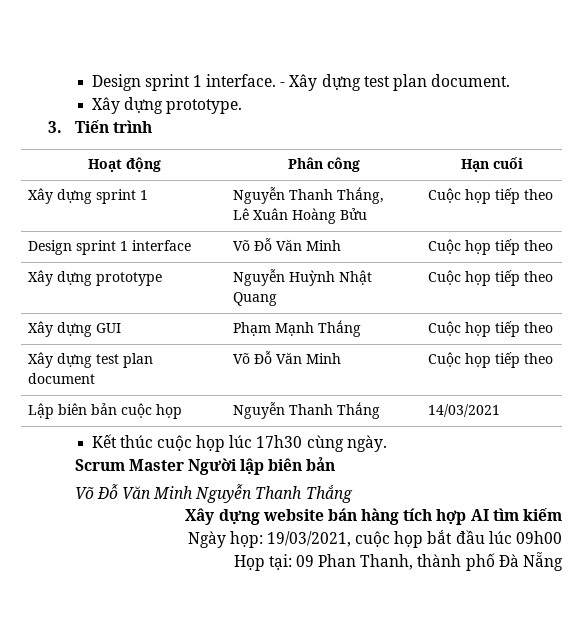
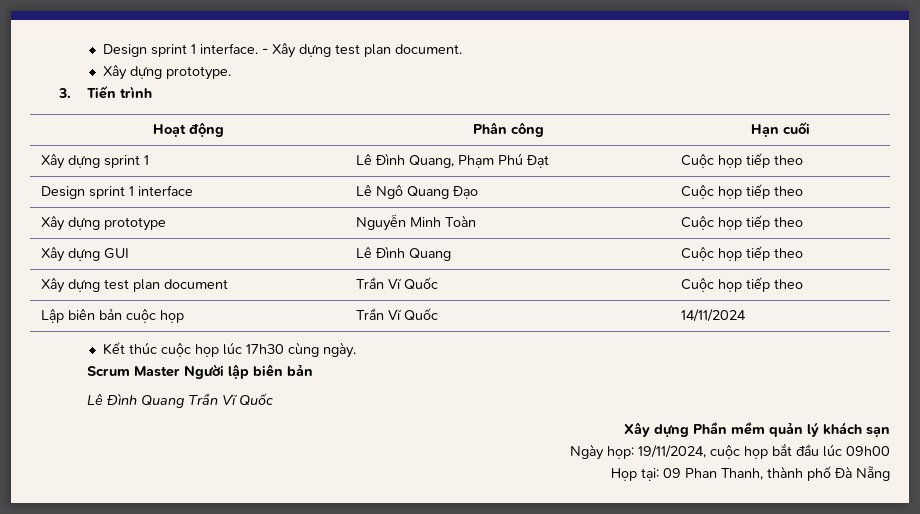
- Xây dựng sprint 1 | Nguyễn Thanh Thắng,
- Lê Xuân Hoàng Bửu | Cuộc họp tiếp theo
+ Xây dựng sprint 1 | Lê Đình Quang, Phạm Phú Đạt | Cuộc họp tiếp theo
- Design sprint 1 interface | Võ Đỗ Văn Minh | Cuộc họp tiếp theo
+ Design sprint 1 interface | Lê Ngô Quang Đạo | Cuộc họp tiếp theo
- Xây dựng prototype | Nguyễn Huỳnh Nhật Quang | Cuộc họp tiếp theo
+ Xây dựng prototype | Nguyễn Minh Toàn | Cuộc họp tiếp theo
- Xây dựng GUI | Phạm Mạnh Thắng | Cuộc họp tiếp theo
+ Xây dựng GUI | Lê Đình Quang | Cuộc họp tiếp theo
- Xây dựng test plan document | Võ Đỗ Văn Minh | Cuộc họp tiếp theo
+ Xây dựng test plan document | Trần Vĩ Quốc | Cuộc họp tiếp theo
- Lập biên bản cuộc họp | Nguyễn Thanh Thắng | 14/03/2021
+ Lập biên bản cuộc họp | Trần Vĩ Quốc | 14/11/2024
- Võ Đỗ Văn Minh Nguyễn Thanh Thắng
- Xây dựng website bán hàng tích hợp AI tìm kiếm
+ Lê Đình Quang Trần Vĩ Quốc
+ Xây dựng Phần mềm quản lý khách sạn
- Ngày họp: 19/03/2021, cuộc họp bắt đầu lúc 09h00
+ Ngày họp: 19/11/2024, cuộc họp bắt đầu lúc 09h00

